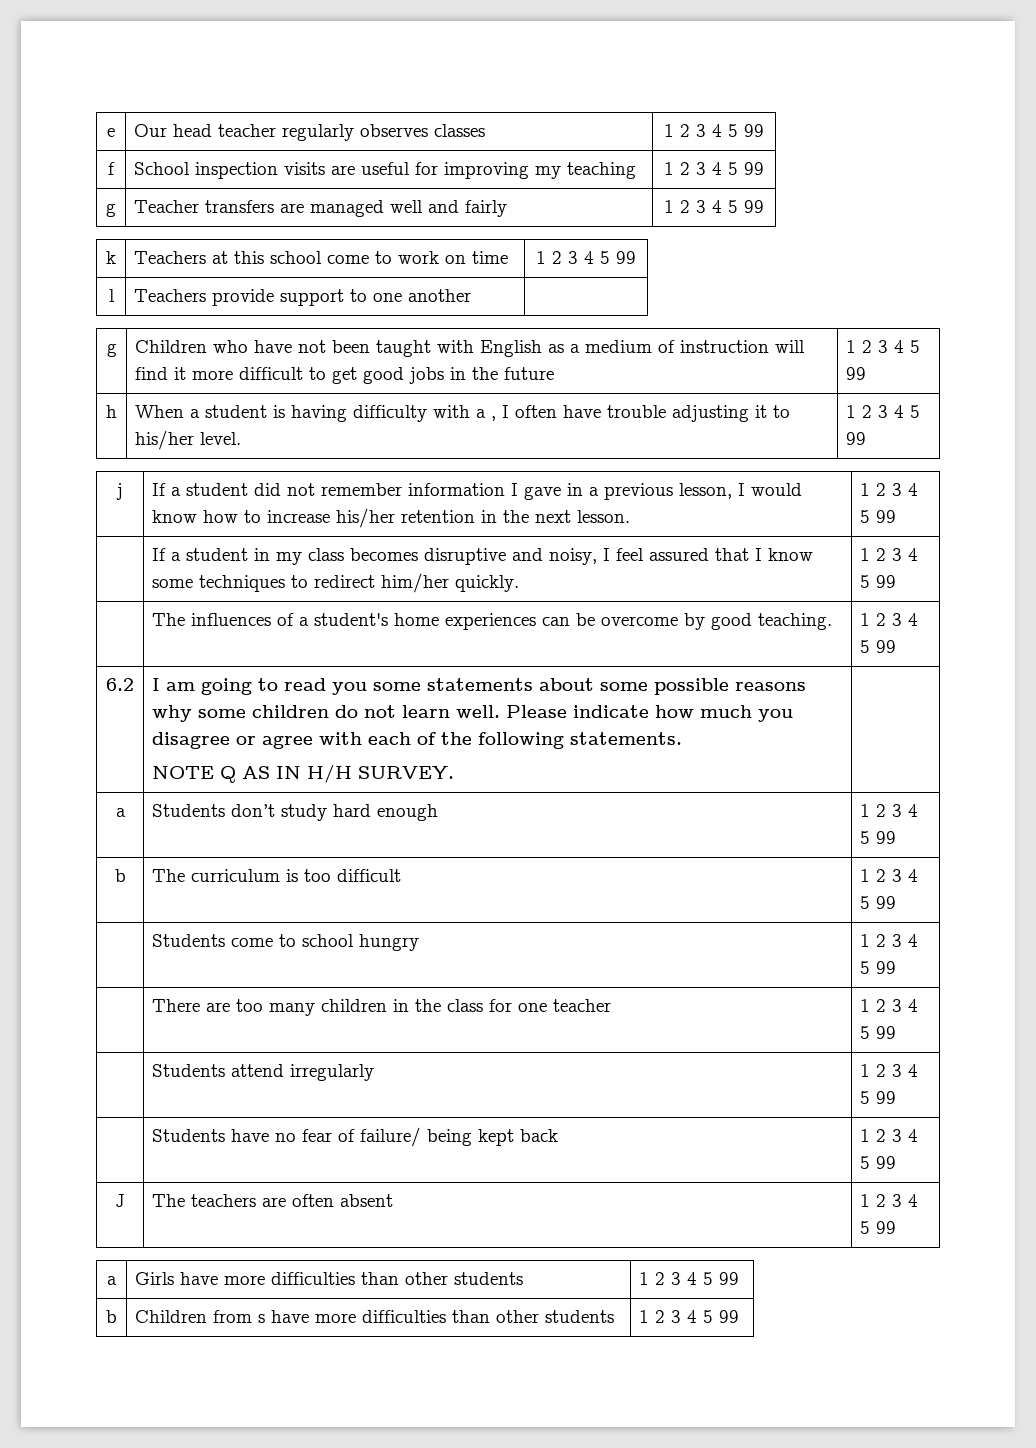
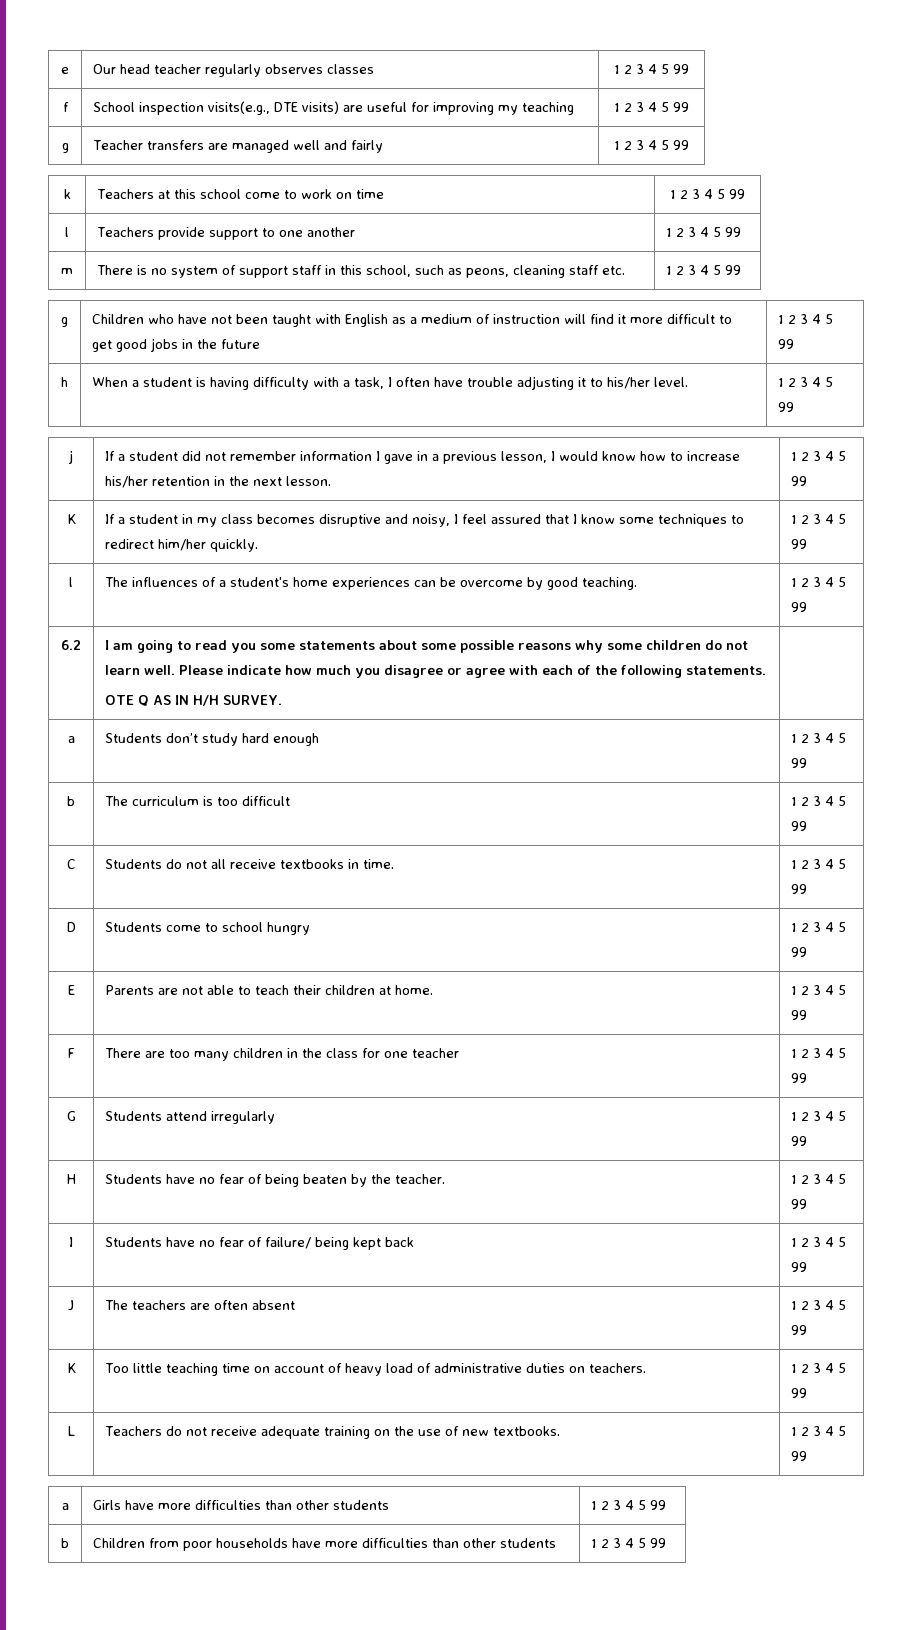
- f | School inspection visits are useful for improving my teaching | 1 2 3 4 5 99
+ f | School inspection visits(e.g., DTE visits) are useful for improving my teaching | 1 2 3 4 5 99
- l | Teachers provide support to one another |
+ l | Teachers provide support to one another | 1 2 3 4 5 99
+ m | There is no system of support staff in this school, such as peons, cleaning staff etc. | 1 2 3 4 5 99
- h | When a student is having difficulty with a , I often have trouble adjusting it to his/her level. | 1 2 3 4 5 99
+ h | When a student is having difficulty with a task, I often have trouble adjusting it to his/her level. | 1 2 3 4 5 99
- | If a student in my class becomes disruptive and noisy, I feel assured that I know some techniques to redirect him/her quickly. | 1 2 3 4 5 99
+ K | If a student in my class becomes disruptive and noisy, I feel assured that I know some techniques to redirect him/her quickly. | 1 2 3 4 5 99
- | The influences of a student's home experiences can be overcome by good teaching. | 1 2 3 4 5 99
+ l | The influences of a student's home experiences can be overcome by good teaching. | 1 2 3 4 5 99
  6.2 | I am going to read you some statements about some possible reasons why some children do not learn well. Please indicate how much you disagree or agree with each of the following statements.
- NOTE Q AS IN H/H SURVEY. |
+ OTE Q AS IN H/H SURVEY. |
- | Students come to school hungry | 1 2 3 4 5 99
+ C | Students do not all receive textbooks in time. | 1 2 3 4 5 99
+ D | Students come to school hungry | 1 2 3 4 5 99
- | There are too many children in the class for one teacher | 1 2 3 4 5 99
+ E | Parents are not able to teach their children at home. | 1 2 3 4 5 99
+ F | There are too many children in the class for one teacher | 1 2 3 4 5 99
- | Students attend irregularly | 1 2 3 4 5 99
+ G | Students attend irregularly | 1 2 3 4 5 99
- | Students have no fear of failure/ being kept back | 1 2 3 4 5 99
+ H | Students have no fear of being beaten by the teacher. | 1 2 3 4 5 99
+ I | Students have no fear of failure/ being kept back | 1 2 3 4 5 99
+ K | Too little teaching time on account of heavy load of administrative duties on teachers. | 1 2 3 4 5 99
+ L | Teachers do not receive adequate training on the use of new textbooks. | 1 2 3 4 5 99
- b | Children from s have more difficulties than other students | 1 2 3 4 5 99
+ b | Children from poor households have more difficulties than other students | 1 2 3 4 5 99

